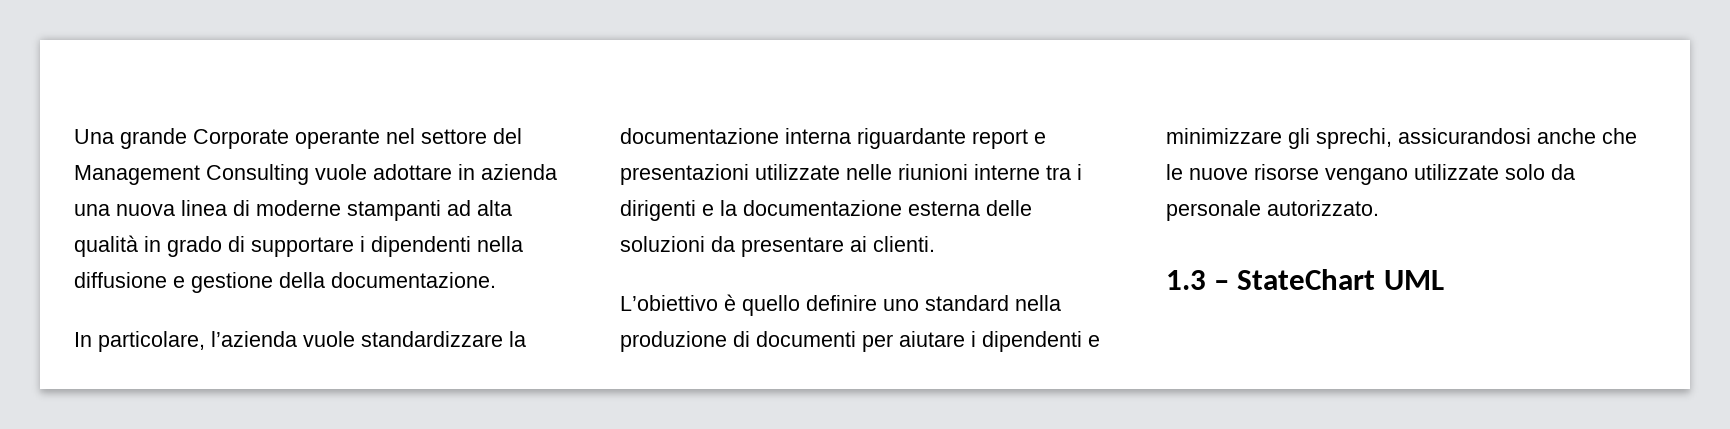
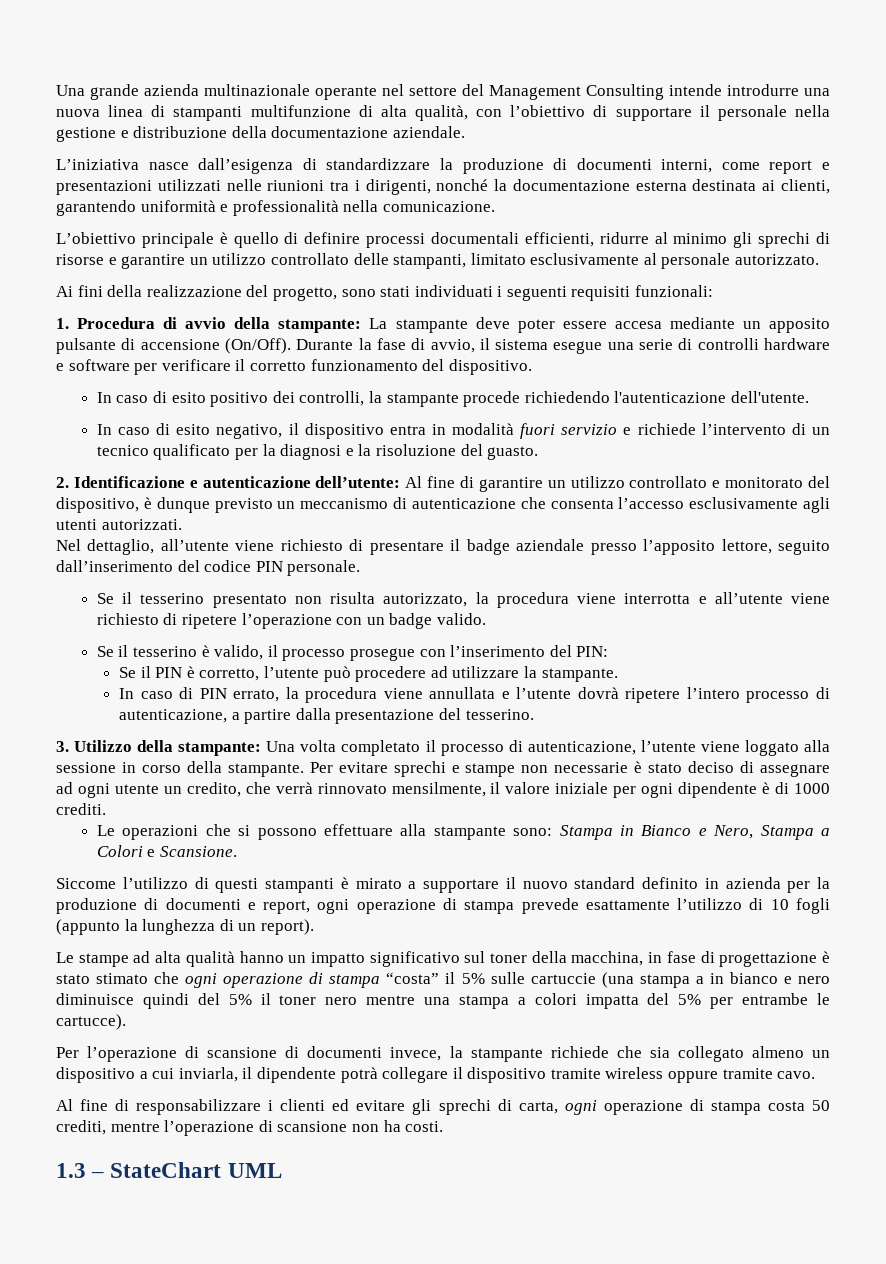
- Una grande Corporate operante nel settore del Management Consulting vuole adottare in azienda una nuova linea di moderne stampanti ad alta qualità in grado di supportare i dipendenti nella diffusione e gestione della documentazione.
- In particolare, l’azienda vuole standardizzare la documentazione interna riguardante report e presentazioni utilizzate nelle riunioni interne tra i dirigenti e la documentazione esterna delle soluzioni da presentare ai clienti.
- L’obiettivo è quello definire uno standard nella produzione di documenti per aiutare i dipendenti e minimizzare gli sprechi, assicurandosi anche che le nuove risorse vengano utilizzate solo da personale autorizzato.
+ Una grande azienda multinazionale operante nel settore del Management Consulting intende introdurre una nuova linea di stampanti multifunzione di alta qualità, con l’obiettivo di supportare il personale nella gestione e distribuzione della documentazione aziendale.
+ L’iniziativa nasce dall’esigenza di standardizzare la produzione di documenti interni, come report e presentazioni utilizzati nelle riunioni tra i dirigenti, nonché la documentazione esterna destinata ai clienti, garantendo uniformità e professionalità nella comunicazione.
+ L’obiettivo principale è quello di definire processi documentali efficienti, ridurre al minimo gli sprechi di risorse e garantire un utilizzo controllato delle stampanti, limitato esclusivamente al personale autorizzato.
+ Ai fini della realizzazione del progetto, sono stati individuati i seguenti requisiti funzionali:
+ 1. Procedura di avvio della stampante: La stampante deve poter essere accesa mediante un apposito pulsante di accensione (On/Off). Durante la fase di avvio, il sistema esegue una serie di controlli hardware e software per verificare il corretto funzionamento del dispositivo.
+ In caso di esito positivo dei controlli, la stampante procede richiedendo l'autenticazione dell'utente.
+ In caso di esito negativo, il dispositivo entra in modalità fuori servizio e richiede l’intervento di un tecnico qualificato per la diagnosi e la risoluzione del guasto.
+ 2. Identificazione e autenticazione dell’utente: Al fine di garantire un utilizzo controllato e monitorato del dispositivo, è dunque previsto un meccanismo di autenticazione che consenta l’accesso esclusivamente agli utenti autorizzati.
+ Nel dettaglio, all’utente viene richiesto di presentare il badge aziendale presso l’apposito lettore, seguito dall’inserimento del codice PIN personale.
+ Se il tesserino presentato non risulta autorizzato, la procedura viene interrotta e all’utente viene richiesto di ripetere l’operazione con un badge valido.
+ Se il tesserino è valido, il processo prosegue con l’inserimento del PIN:
+ Se il PIN è corretto, l’utente può procedere ad utilizzare la stampante.
+ In caso di PIN errato, la procedura viene annullata e l’utente dovrà ripetere l’intero processo di autenticazione, a partire dalla presentazione del tesserino.
+ 3. Utilizzo della stampante: Una volta completato il processo di autenticazione, l’utente viene loggato alla sessione in corso della stampante. Per evitare sprechi e stampe non necessarie è stato deciso di assegnare ad ogni utente un credito, che verrà rinnovato mensilmente, il valore iniziale per ogni dipendente è di 1000 crediti.
+ Le operazioni che si possono effettuare alla stampante sono: Stampa in Bianco e Nero, Stampa a Colori e Scansione.
+ Siccome l’utilizzo di questi stampanti è mirato a supportare il nuovo standard definito in azienda per la produzione di documenti e report, ogni operazione di stampa prevede esattamente l’utilizzo di 10 fogli (appunto la lunghezza di un report).
+ Le stampe ad alta qualità hanno un impatto significativo sul toner della macchina, in fase di progettazione è stato stimato che ogni operazione di stampa “costa” il 5% sulle cartuccie (una stampa a in bianco e nero diminuisce quindi del 5% il toner nero mentre una stampa a colori impatta del 5% per entrambe le cartucce).
+ Per l’operazione di scansione di documenti invece, la stampante richiede che sia collegato almeno un dispositivo a cui inviarla, il dipendente potrà collegare il dispositivo tramite wireless oppure tramite cavo.
+ Al fine di responsabilizzare i clienti ed evitare gli sprechi di carta, ogni operazione di stampa costa 50 crediti, mentre l’operazione di scansione non ha costi.

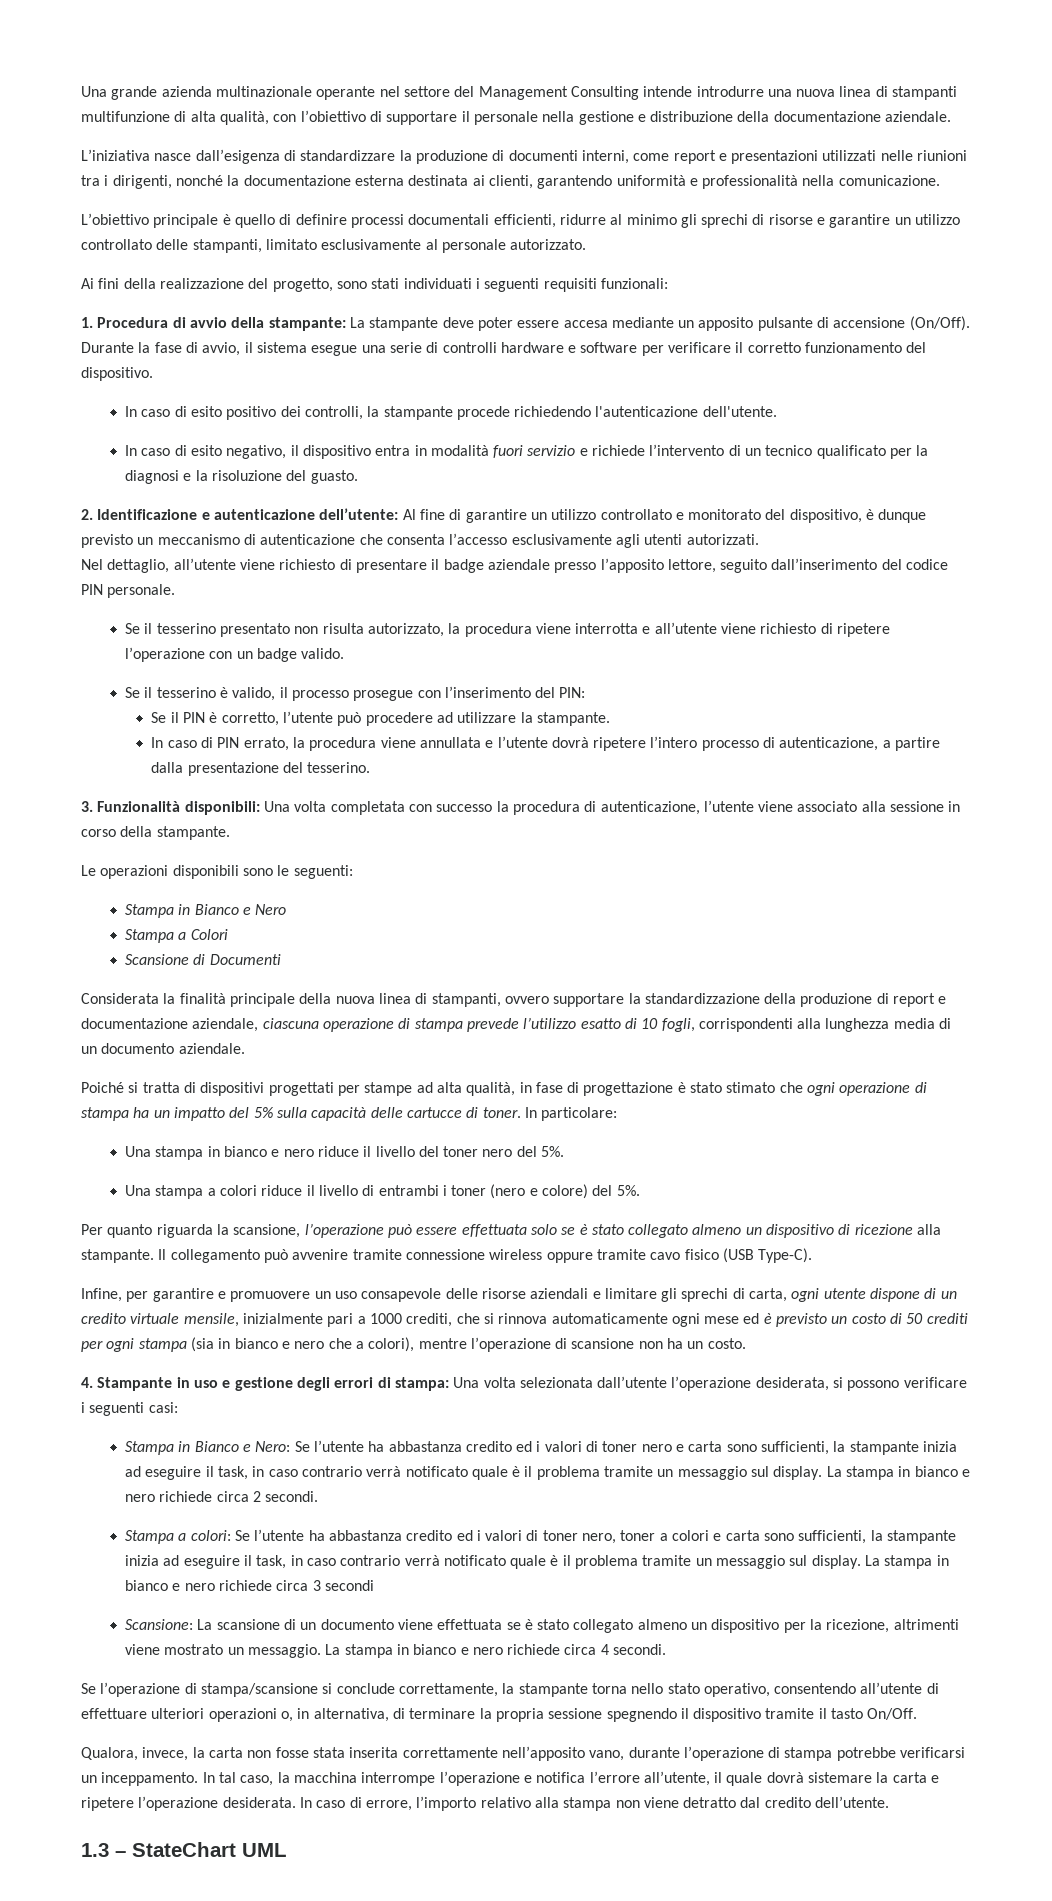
- 3. Utilizzo della stampante: Una volta completato il processo di autenticazione, l’utente viene loggato alla sessione in corso della stampante. Per evitare sprechi e stampe non necessarie è stato deciso di assegnare ad ogni utente un credito, che verrà rinnovato mensilmente, il valore iniziale per ogni dipendente è di 1000 crediti.
- Le operazioni che si possono effettuare alla stampante sono: Stampa in Bianco e Nero, Stampa a Colori e Scansione.
- Siccome l’utilizzo di questi stampanti è mirato a supportare il nuovo standard definito in azienda per la produzione di documenti e report, ogni operazione di stampa prevede esattamente l’utilizzo di 10 fogli (appunto la lunghezza di un report).
- Le stampe ad alta qualità hanno un impatto significativo sul toner della macchina, in fase di progettazione è stato stimato che ogni operazione di stampa “costa” il 5% sulle cartuccie (una stampa a in bianco e nero diminuisce quindi del 5% il toner nero mentre una stampa a colori impatta del 5% per entrambe le cartucce).
- Per l’operazione di scansione di documenti invece, la stampante richiede che sia collegato almeno un dispositivo a cui inviarla, il dipendente potrà collegare il dispositivo tramite wireless oppure tramite cavo.
- Al fine di responsabilizzare i clienti ed evitare gli sprechi di carta, ogni operazione di stampa costa 50 crediti, mentre l’operazione di scansione non ha costi.
+ 3. Funzionalità disponibili: Una volta completata con successo la procedura di autenticazione, l’utente viene associato alla sessione in corso della stampante.
+ Le operazioni disponibili sono le seguenti:
+ Stampa in Bianco e Nero
+ Stampa a Colori
+ Scansione di Documenti
+ Considerata la finalità principale della nuova linea di stampanti, ovvero supportare la standardizzazione della produzione di report e documentazione aziendale, ciascuna operazione di stampa prevede l’utilizzo esatto di 10 fogli, corrispondenti alla lunghezza media di un documento aziendale.
+ Poiché si tratta di dispositivi progettati per stampe ad alta qualità, in fase di progettazione è stato stimato che ogni operazione di stampa ha un impatto del 5% sulla capacità delle cartucce di toner. In particolare:
+ Una stampa in bianco e nero riduce il livello del toner nero del 5%.
+ Una stampa a colori riduce il livello di entrambi i toner (nero e colore) del 5%.
+ Per quanto riguarda la scansione, l’operazione può essere effettuata solo se è stato collegato almeno un dispositivo di ricezione alla stampante. Il collegamento può avvenire tramite connessione wireless oppure tramite cavo fisico (USB Type-C).
+ Infine, per garantire e promuovere un uso consapevole delle risorse aziendali e limitare gli sprechi di carta, ogni utente dispone di un credito virtuale mensile, inizialmente pari a 1000 crediti, che si rinnova automaticamente ogni mese ed è previsto un costo di 50 crediti per ogni stampa (sia in bianco e nero che a colori), mentre l’operazione di scansione non ha un costo.
+ 4. Stampante in uso e gestione degli errori di stampa: Una volta selezionata dall’utente l’operazione desiderata, si possono verificare i seguenti casi:
+ Stampa in Bianco e Nero: Se l’utente ha abbastanza credito ed i valori di toner nero e carta sono sufficienti, la stampante inizia ad eseguire il task, in caso contrario verrà notificato quale è il problema tramite un messaggio sul display. La stampa in bianco e nero richiede circa 2 secondi.
+ Stampa a colori: Se l’utente ha abbastanza credito ed i valori di toner nero, toner a colori e carta sono sufficienti, la stampante inizia ad eseguire il task, in caso contrario verrà notificato quale è il problema tramite un messaggio sul display. La stampa in bianco e nero richiede circa 3 secondi
+ Scansione: La scansione di un documento viene effettuata se è stato collegato almeno un dispositivo per la ricezione, altrimenti viene mostrato un messaggio. La stampa in bianco e nero richiede circa 4 secondi.
+ Se l’operazione di stampa/scansione si conclude correttamente, la stampante torna nello stato operativo, consentendo all’utente di effettuare ulteriori operazioni o, in alternativa, di terminare la propria sessione spegnendo il dispositivo tramite il tasto On/Off.
+ Qualora, invece, la carta non fosse stata inserita correttamente nell’apposito vano, durante l’operazione di stampa potrebbe verificarsi un inceppamento. In tal caso, la macchina interrompe l’operazione e notifica l’errore all’utente, il quale dovrà sistemare la carta e ripetere l’operazione desiderata. In caso di errore, l’importo relativo alla stampa non viene detratto dal credito dell’utente.

